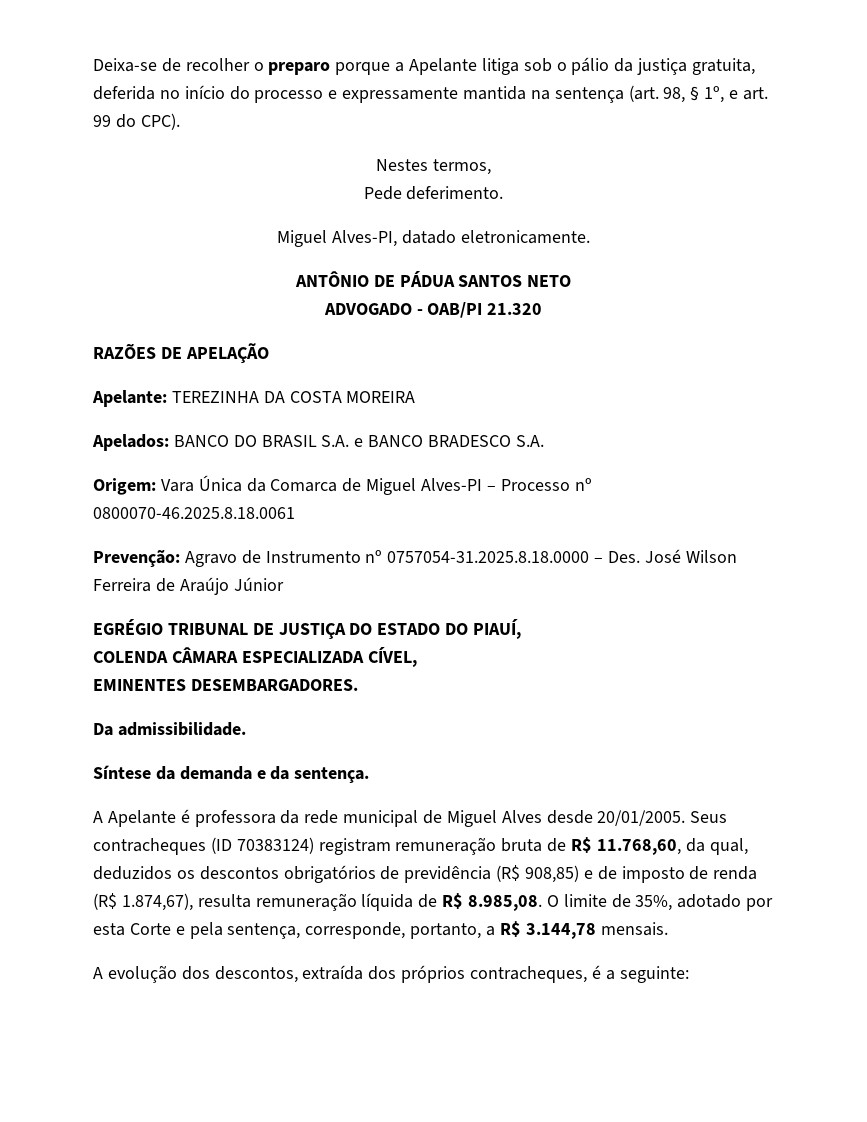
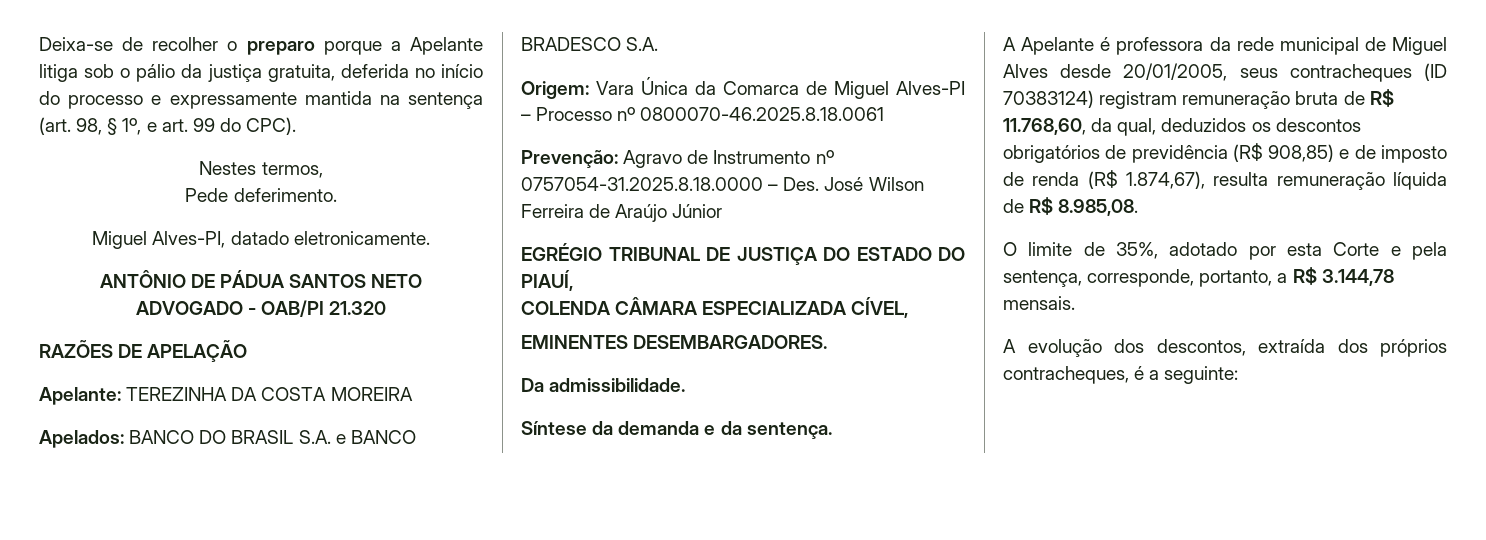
- A Apelante é professora da rede municipal de Miguel Alves desde 20/01/2005. Seus contracheques (ID 70383124) registram remuneração bruta de R$ 11.768,60, da qual, deduzidos os descontos obrigatórios de previdência (R$ 908,85) e de imposto de renda (R$ 1.874,67), resulta remuneração líquida de R$ 8.985,08. O limite de 35%, adotado por esta Corte e pela sentença, corresponde, portanto, a R$ 3.144,78 mensais.
+ A Apelante é professora da rede municipal de Miguel Alves desde 20/01/2005, seus contracheques (ID 70383124) registram remuneração bruta de R$ 11.768,60, da qual, deduzidos os descontos obrigatórios de previdência (R$ 908,85) e de imposto de renda (R$ 1.874,67), resulta remuneração líquida de R$ 8.985,08.
+ O limite de 35%, adotado por esta Corte e pela sentença, corresponde, portanto, a R$ 3.144,78 mensais.

